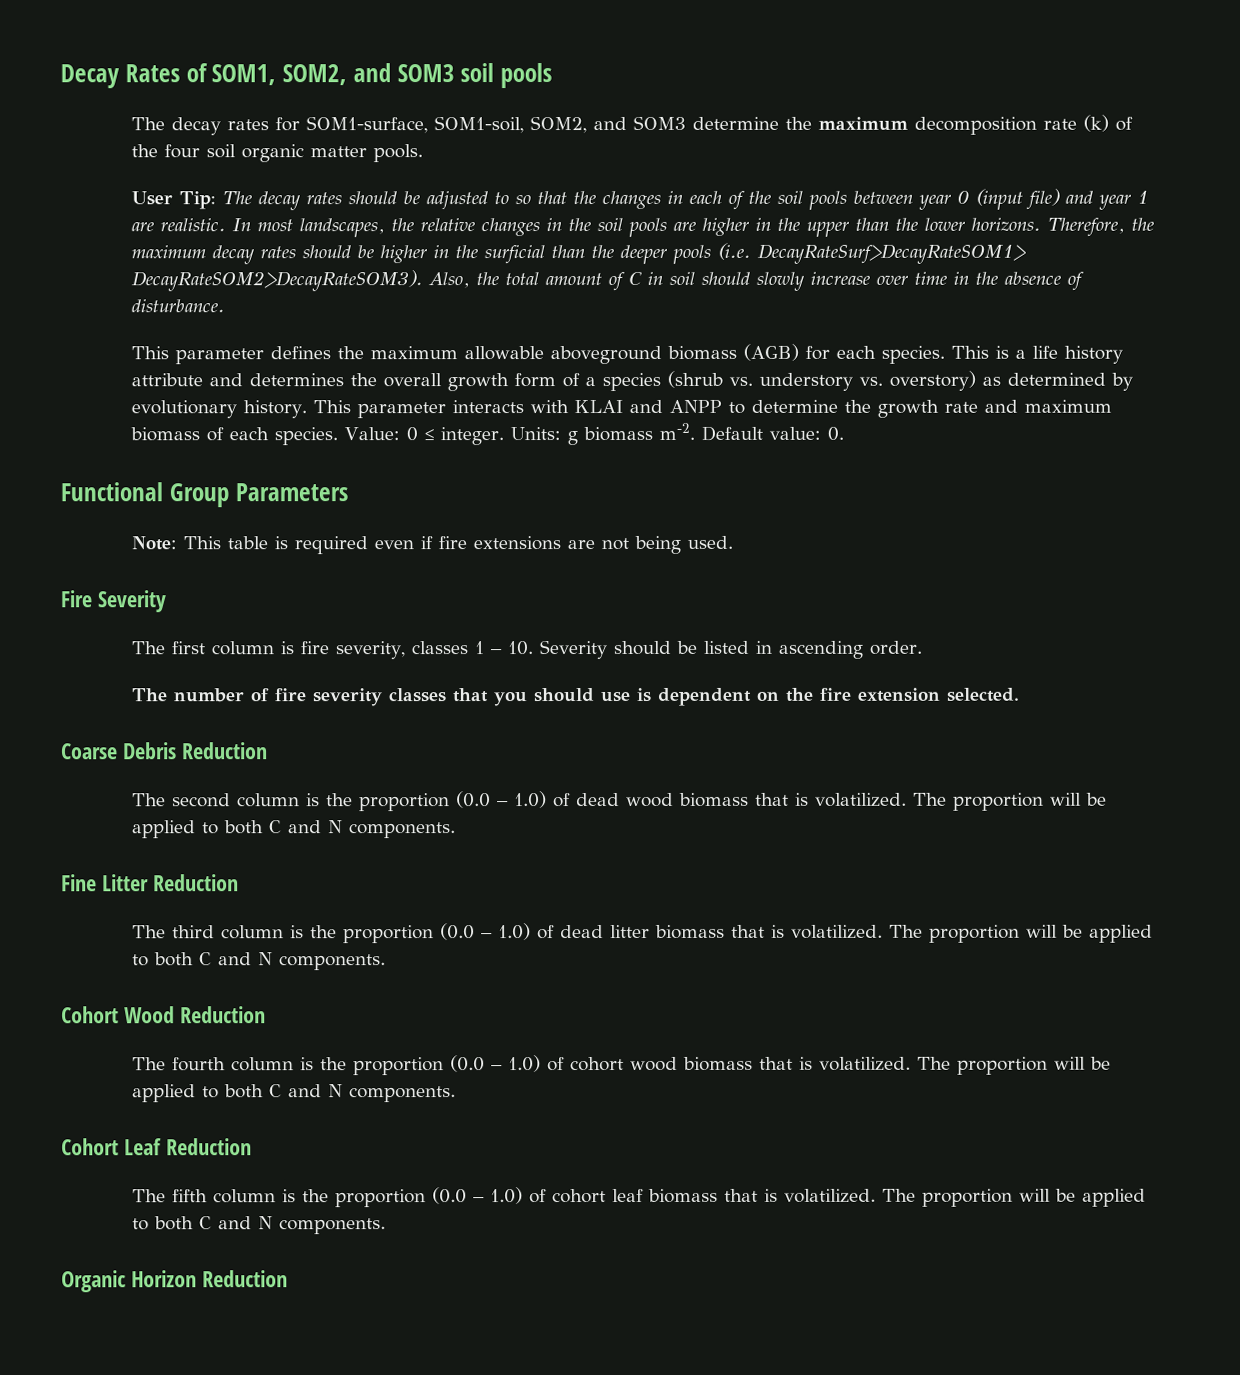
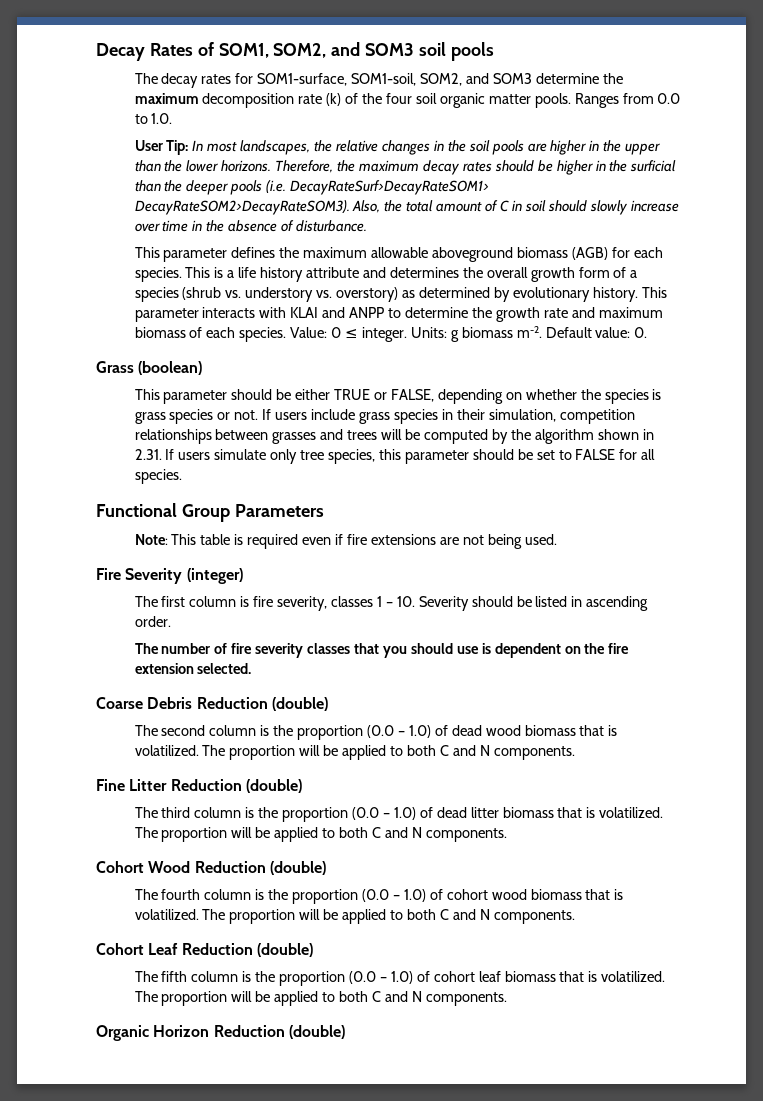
- The decay rates for SOM1-surface, SOM1-soil, SOM2, and SOM3 determine the maximum decomposition rate (k) of the four soil organic matter pools.
- User Tip: The decay rates should be adjusted to so that the changes in each of the soil pools between year 0 (input file) and year 1 are realistic. In most landscapes, the relative changes in the soil pools are higher in the upper than the lower horizons.
+ The decay rates for SOM1-surface, SOM1-soil, SOM2, and SOM3 determine the maximum decomposition rate (k) of the four soil organic matter pools. Ranges from 0.0 to 1.0.
+ User Tip: In most landscapes, the relative changes in the soil pools are higher in the upper than the lower horizons.
+ Grass (boolean)
+ This parameter should be either TRUE or FALSE, depending on whether the species is grass species or not. If users include grass species in their simulation, competition relationships between grasses and trees will be computed by the algorithm shown in 2.31. If users simulate only tree species, this parameter should be set to FALSE for all species.
- Fire Severity
+ Fire Severity (integer)
- Coarse Debris Reduction
+ Coarse Debris Reduction (double)
- Fine Litter Reduction
+ Fine Litter Reduction (double)
- Cohort Wood Reduction
+ Cohort Wood Reduction (double)
- Cohort Leaf Reduction
+ Cohort Leaf Reduction (double)
- Organic Horizon Reduction
+ Organic Horizon Reduction (double)

